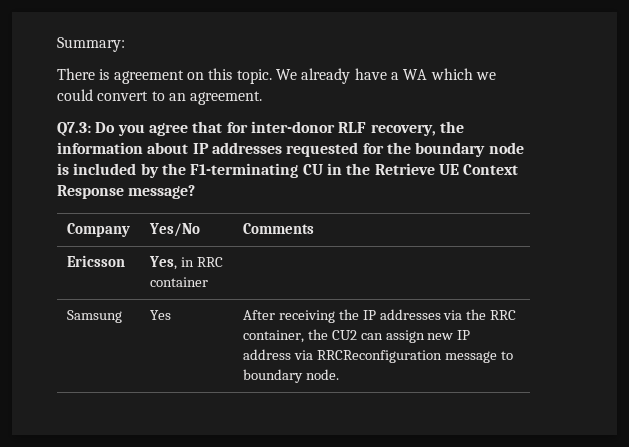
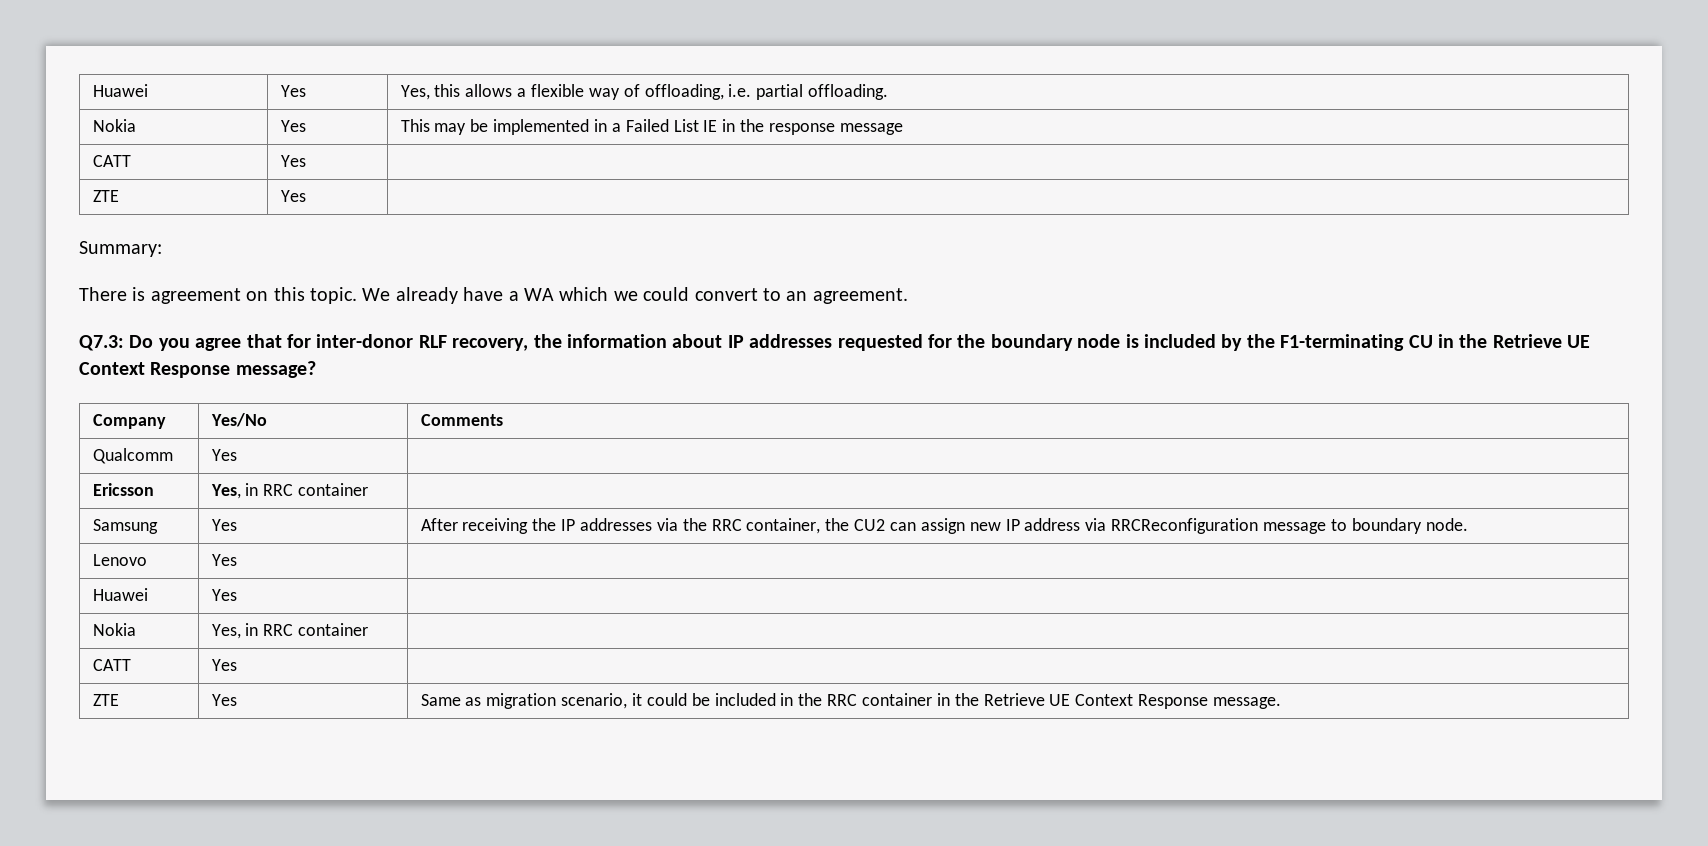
+ Huawei | Yes | Yes, this allows a flexible way of offloading, i.e. partial offloading.
+ Nokia | Yes | This may be implemented in a Failed List IE in the response message
+ CATT | Yes |
+ ZTE | Yes |
+ Qualcomm | Yes |
+ Lenovo | Yes |
+ Huawei | Yes |
+ Nokia | Yes, in RRC container |
+ CATT | Yes |
+ ZTE | Yes | Same as migration scenario, it could be included in the RRC container in the Retrieve UE Context Response message.

